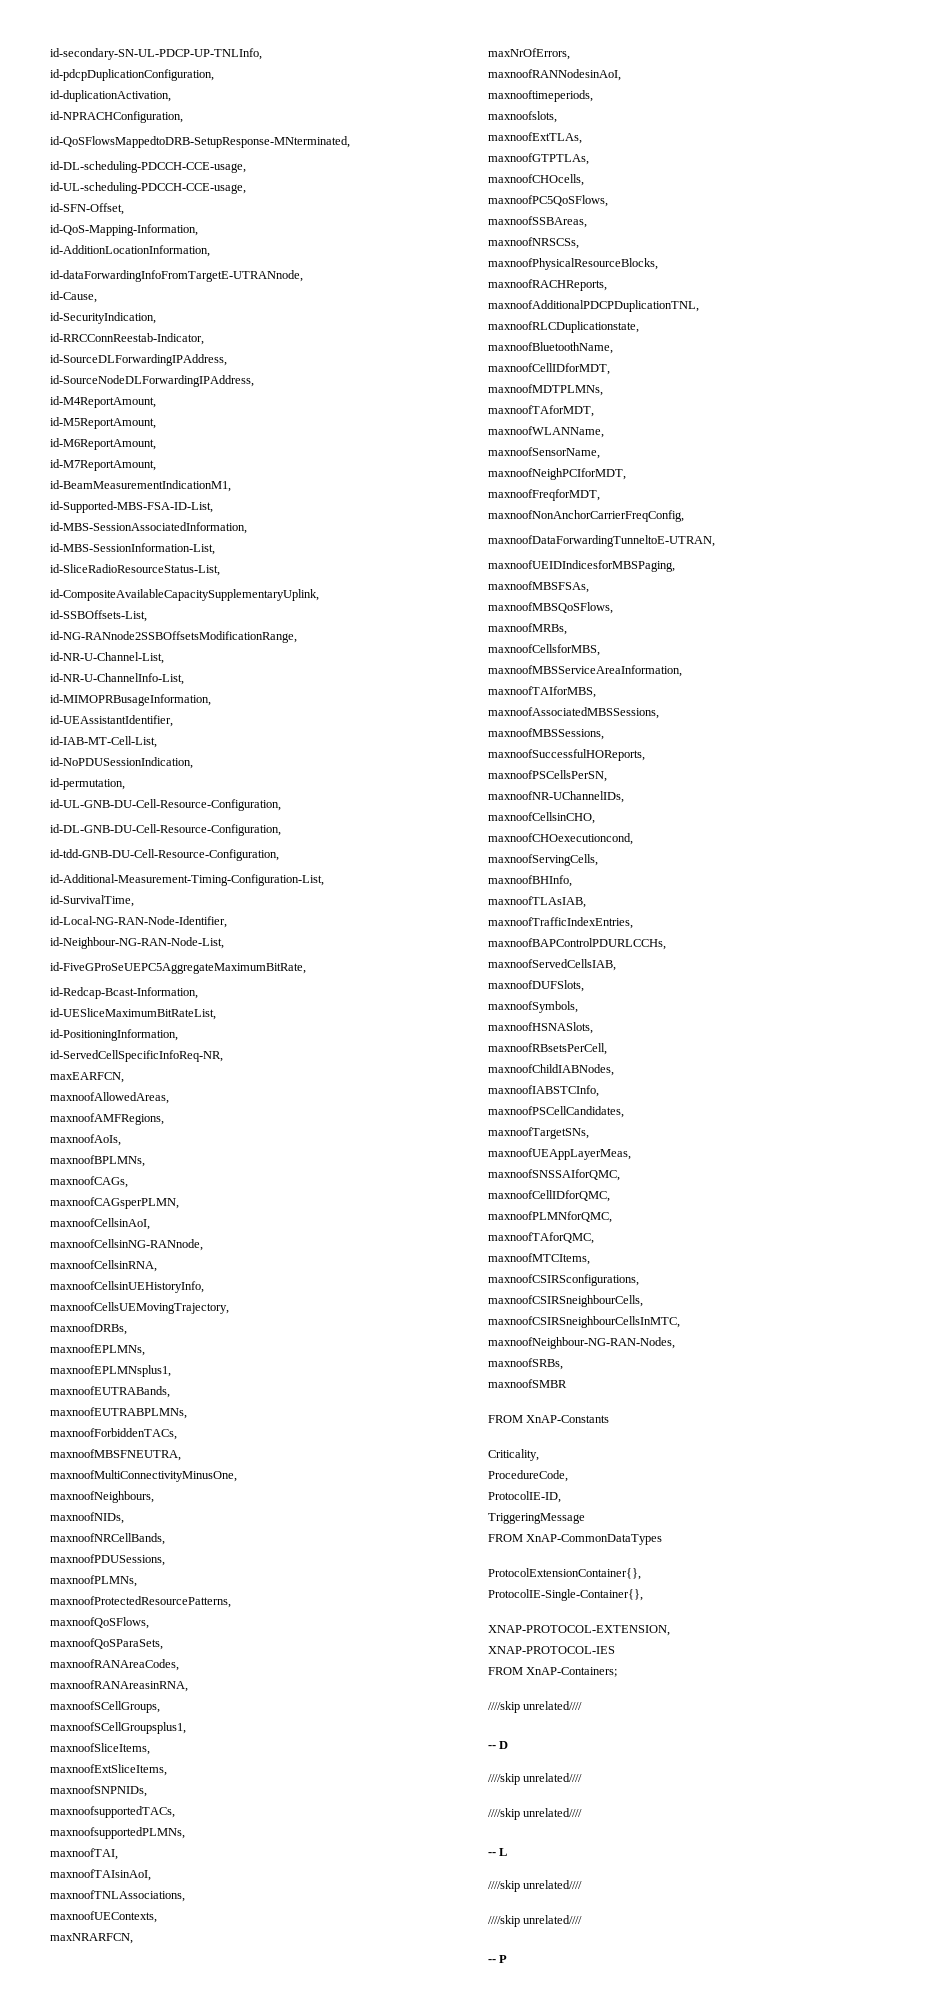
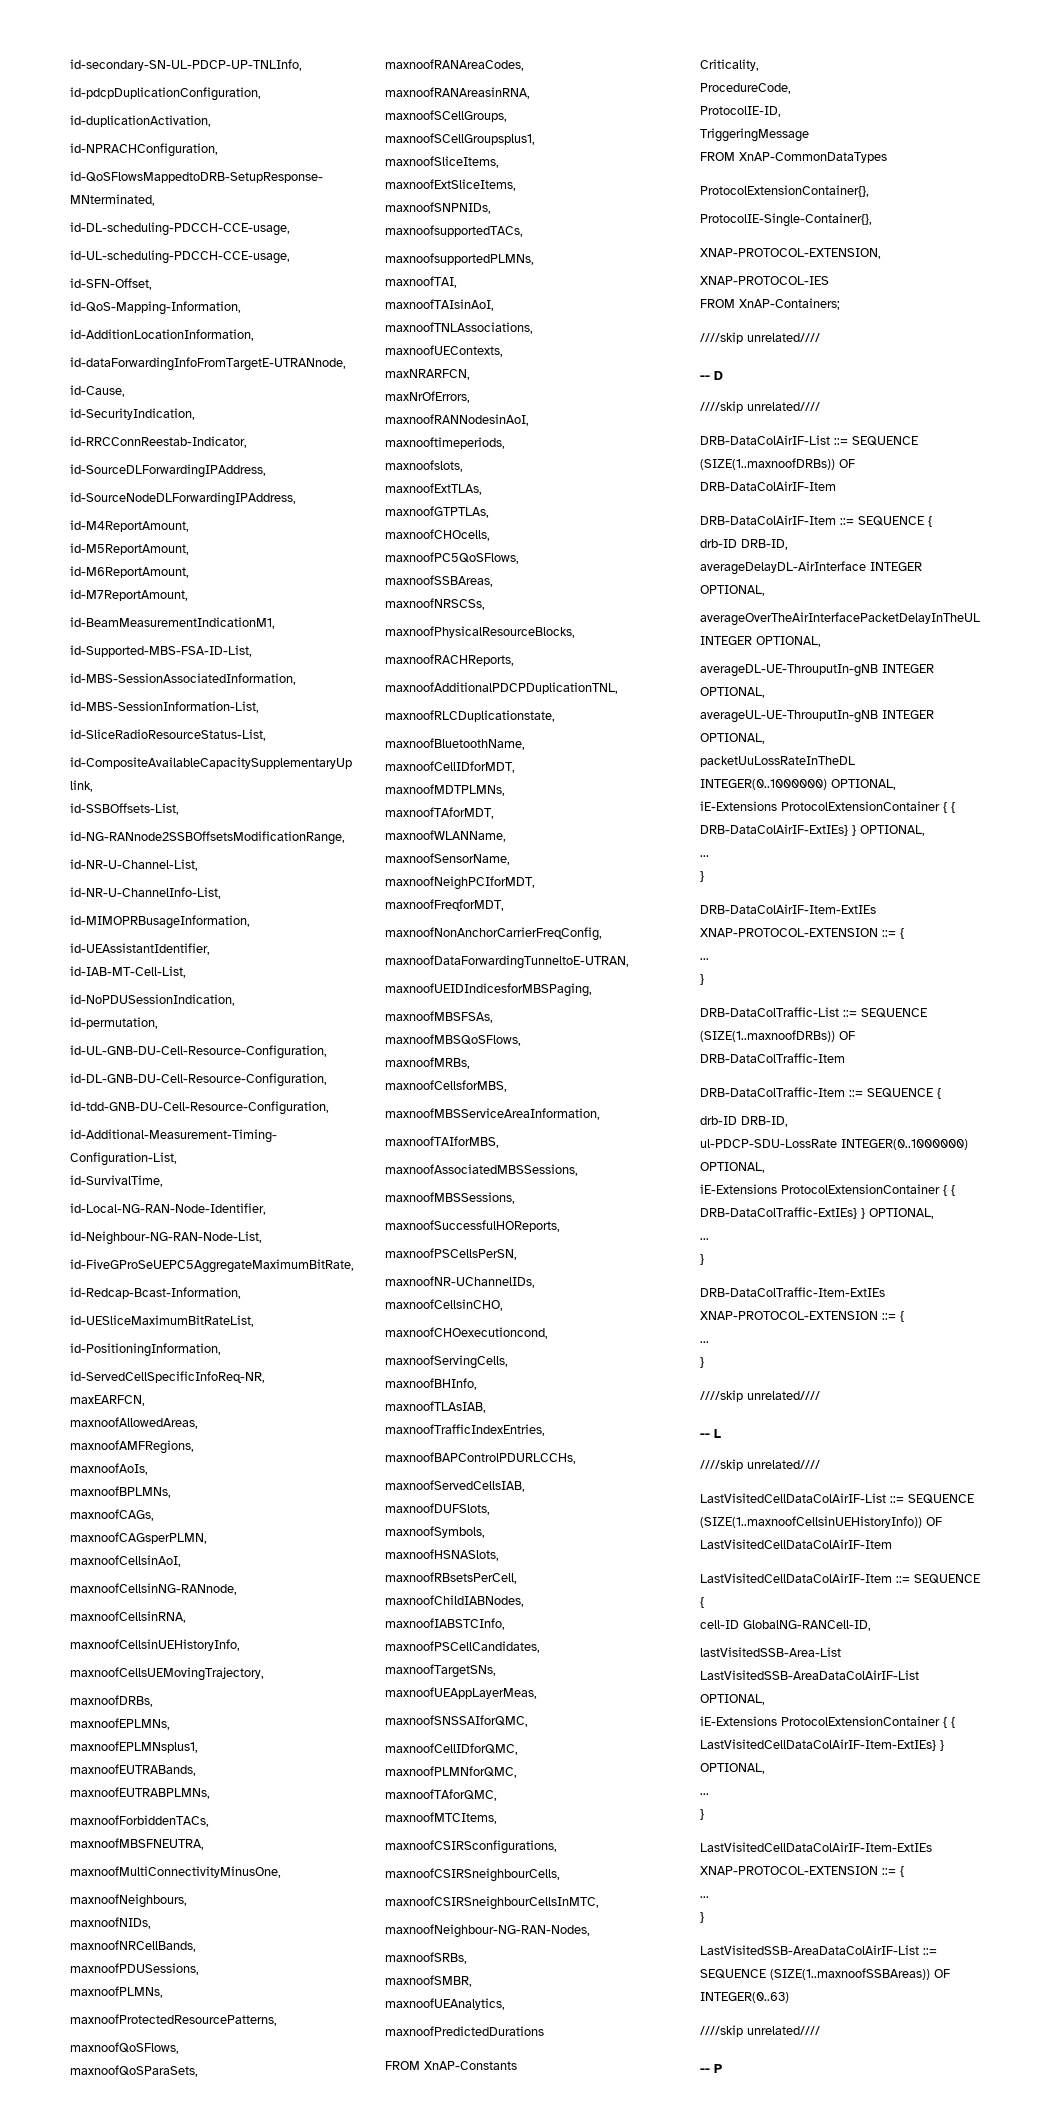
- maxnoofSMBR
+ maxnoofSMBR,
+ maxnoofUEAnalytics,
+ maxnoofPredictedDurations
+ DRB-DataColAirIF-List ::= SEQUENCE (SIZE(1..maxnoofDRBs)) OF DRB-DataColAirIF-Item
+ DRB-DataColAirIF-Item ::= SEQUENCE {
+ drb-ID DRB-ID,
+ averageDelayDL-AirInterface INTEGER OPTIONAL,
+ averageOverTheAirInterfacePacketDelayInTheUL INTEGER OPTIONAL,
+ averageDL-UE-ThrouputIn-gNB INTEGER OPTIONAL,
+ averageUL-UE-ThrouputIn-gNB INTEGER OPTIONAL,
+ packetUuLossRateInTheDL INTEGER(0..1000000) OPTIONAL,
+ iE-Extensions ProtocolExtensionContainer { { DRB-DataColAirIF-ExtIEs} } OPTIONAL,
+ ...
+ }
+ DRB-DataColAirIF-Item-ExtIEs XNAP-PROTOCOL-EXTENSION ::= {
+ ...
+ }
+ DRB-DataColTraffic-List ::= SEQUENCE (SIZE(1..maxnoofDRBs)) OF DRB-DataColTraffic-Item
+ DRB-DataColTraffic-Item ::= SEQUENCE {
+ drb-ID DRB-ID,
+ ul-PDCP-SDU-LossRate INTEGER(0..1000000) OPTIONAL,
+ iE-Extensions ProtocolExtensionContainer { { DRB-DataColTraffic-ExtIEs} } OPTIONAL,
+ ...
+ }
+ DRB-DataColTraffic-Item-ExtIEs XNAP-PROTOCOL-EXTENSION ::= {
+ ...
+ }
+ LastVisitedCellDataColAirIF-List ::= SEQUENCE (SIZE(1..maxnoofCellsinUEHistoryInfo)) OF LastVisitedCellDataColAirIF-Item
+ LastVisitedCellDataColAirIF-Item ::= SEQUENCE {
+ cell-ID GlobalNG-RANCell-ID,
+ lastVisitedSSB-Area-List LastVisitedSSB-AreaDataColAirIF-List OPTIONAL,
+ iE-Extensions ProtocolExtensionContainer { { LastVisitedCellDataColAirIF-Item-ExtIEs} } OPTIONAL,
+ ...
+ }
+ LastVisitedCellDataColAirIF-Item-ExtIEs XNAP-PROTOCOL-EXTENSION ::= {
+ ...
+ }
+ LastVisitedSSB-AreaDataColAirIF-List ::= SEQUENCE (SIZE(1..maxnoofSSBAreas)) OF INTEGER(0..63)

